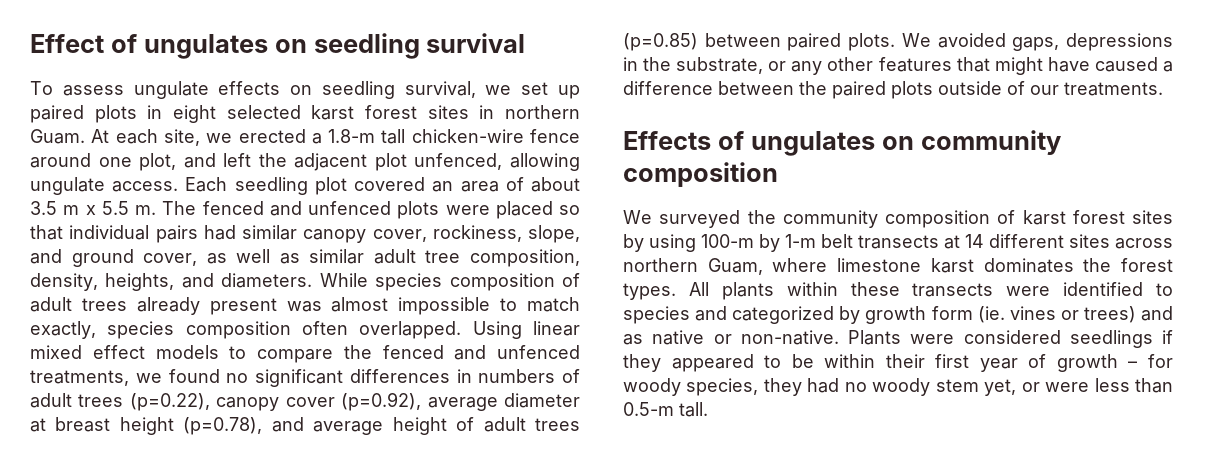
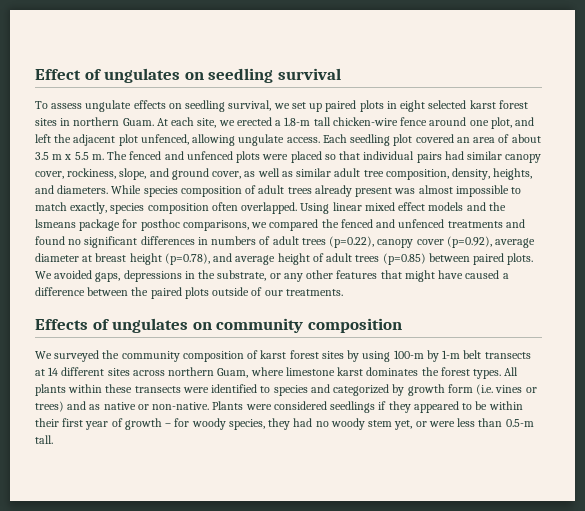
- Using linear mixed effect models to compare the fenced and unfenced treatments, we found no significant differences in numbers of adult trees (p=0.22), canopy cover (p=0.92), average diameter at breast height (p=0.78), and average height of adult trees (p=0.85) between paired plots.
+ Using linear mixed effect models and the lsmeans package for posthoc comparisons, we compared the fenced and unfenced treatments and found no significant differences in numbers of adult trees (p=0.22), canopy cover (p=0.92), average diameter at breast height (p=0.78), and average height of adult trees (p=0.85) between paired plots.
- All plants within these transects were identified to species and categorized by growth form (ie. vines or trees) and as native or non-native.
+ All plants within these transects were identified to species and categorized by growth form (i.e. vines or trees) and as native or non-native.

